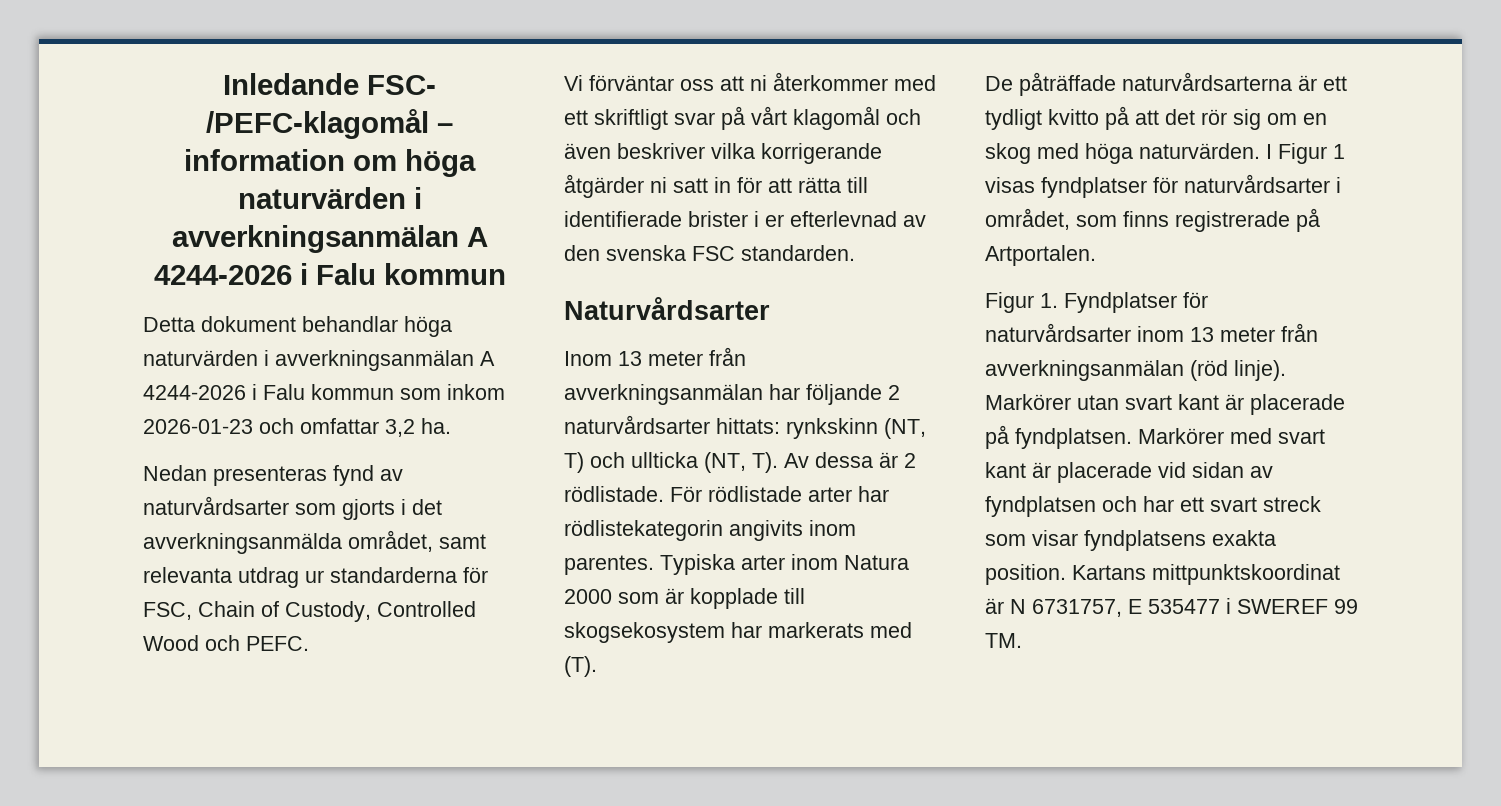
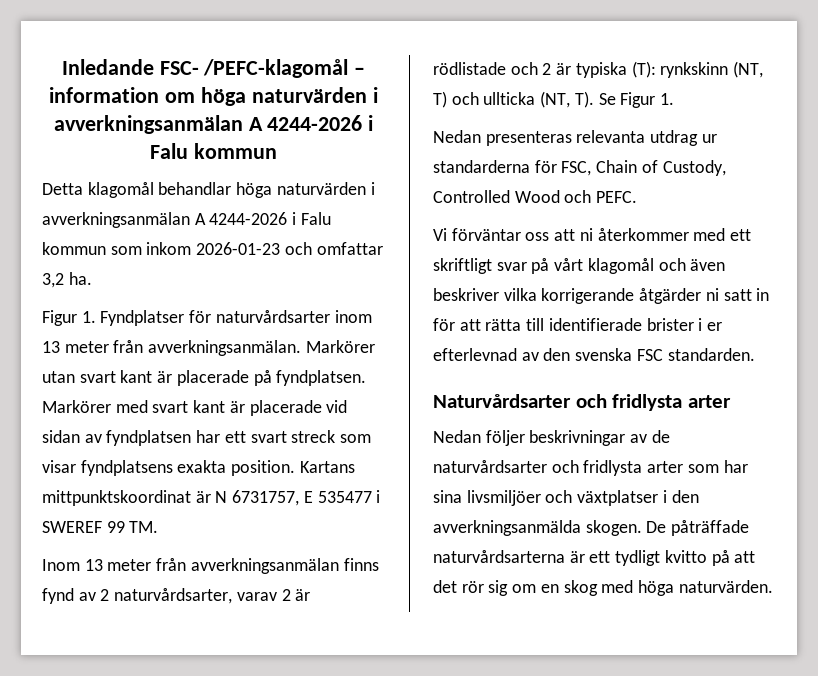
- Detta dokument behandlar höga naturvärden i avverkningsanmälan A 4244-2026 i Falu kommun som inkom 2026-01-23 och omfattar 3,2 ha.
+ Detta klagomål behandlar höga naturvärden i avverkningsanmälan A 4244-2026 i Falu kommun som inkom 2026-01-23 och omfattar 3,2 ha.
- Nedan presenteras fynd av naturvårdsarter som gjorts i det avverkningsanmälda området, samt relevanta utdrag ur standarderna för FSC, Chain of Custody, Controlled Wood och PEFC.
+ Figur 1. Fyndplatser för naturvårdsarter inom 13 meter från avverkningsanmälan. Markörer utan svart kant är placerade på fyndplatsen. Markörer med svart kant är placerade vid sidan av fyndplatsen har ett svart streck som visar fyndplatsens exakta position. Kartans mittpunktskoordinat är N 6731757, E 535477 i SWEREF 99 TM.
+ Inom 13 meter från avverkningsanmälan finns fynd av 2 naturvårdsarter, varav 2 är rödlistade och 2 är typiska (T): rynkskinn (NT, T) och ullticka (NT, T). Se Figur 1.
+ Nedan presenteras relevanta utdrag ur standarderna för FSC, Chain of Custody, Controlled Wood och PEFC.
- Naturvårdsarter
- Inom 13 meter från avverkningsanmälan har följande 2 naturvårdsarter hittats: rynkskinn (NT, T) och ullticka (NT, T). Av dessa är 2 rödlistade. För rödlistade arter har rödlistekategorin angivits inom parentes. Typiska arter inom Natura 2000 som är kopplade till skogsekosystem har markerats med (T).
- De påträffade naturvårdsarterna är ett tydligt kvitto på att det rör sig om en skog med höga naturvärden. I Figur 1 visas fyndplatser för naturvårdsarter i området, som finns registrerade på Artportalen.
- Figur 1. Fyndplatser för naturvårdsarter inom 13 meter från avverkningsanmälan (röd linje). Markörer utan svart kant är placerade på fyndplatsen. Markörer med svart kant är placerade vid sidan av fyndplatsen och har ett svart streck som visar fyndplatsens exakta position. Kartans mittpunktskoordinat är N 6731757, E 535477 i SWEREF 99 TM.
+ Naturvårdsarter och fridlysta arter
+ Nedan följer beskrivningar av de naturvårdsarter och fridlysta arter som har sina livsmiljöer och växtplatser i den avverkningsanmälda skogen. De påträffade naturvårdsarterna är ett tydligt kvitto på att det rör sig om en skog med höga naturvärden.

